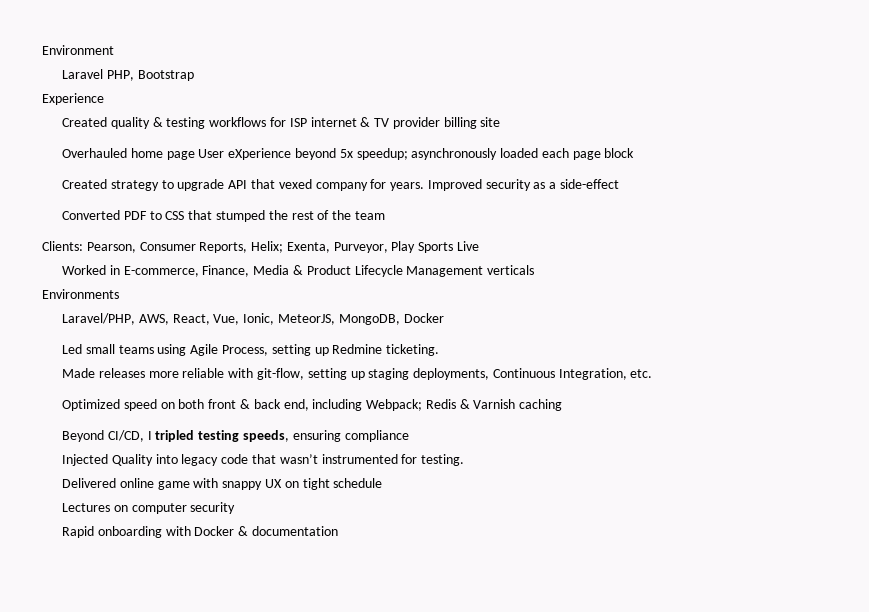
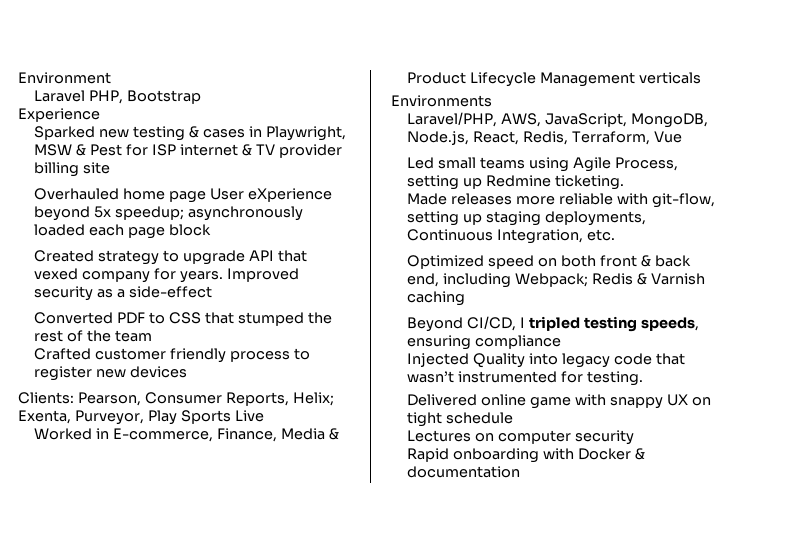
- Created quality & testing workflows for ISP internet & TV provider billing site
+ Sparked new testing & cases in Playwright, MSW & Pest for ISP internet & TV provider billing site
+ Crafted customer friendly process to register new devices
- Laravel/PHP, AWS, React, Vue, Ionic, MeteorJS, MongoDB, Docker
+ Laravel/PHP, AWS, JavaScript, MongoDB, Node.js, React, Redis, Terraform, Vue

